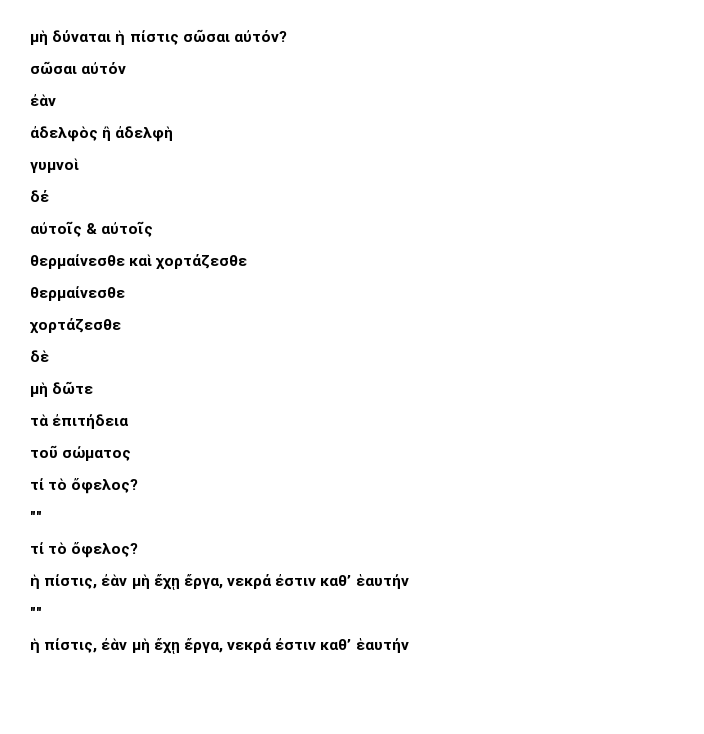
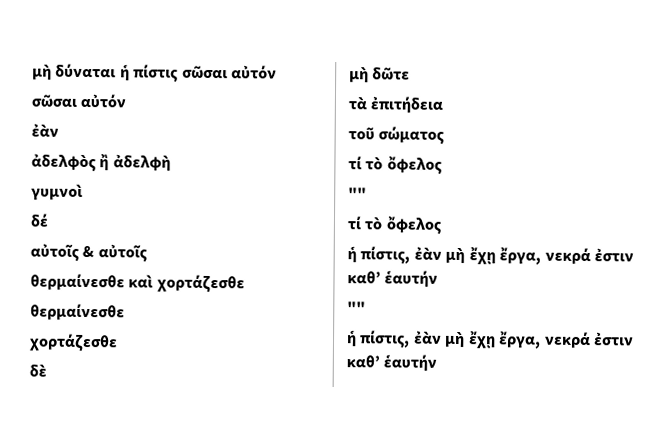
- μὴ δύναται ἡ πίστις σῶσαι αὐτόν?
+ μὴ δύναται ἡ πίστις σῶσαι αὐτόν
  τοῦ σώματος
- τί τὸ ὄφελος?
+ τί τὸ ὄφελος
  ""
- τί τὸ ὄφελος?
+ τί τὸ ὄφελος

